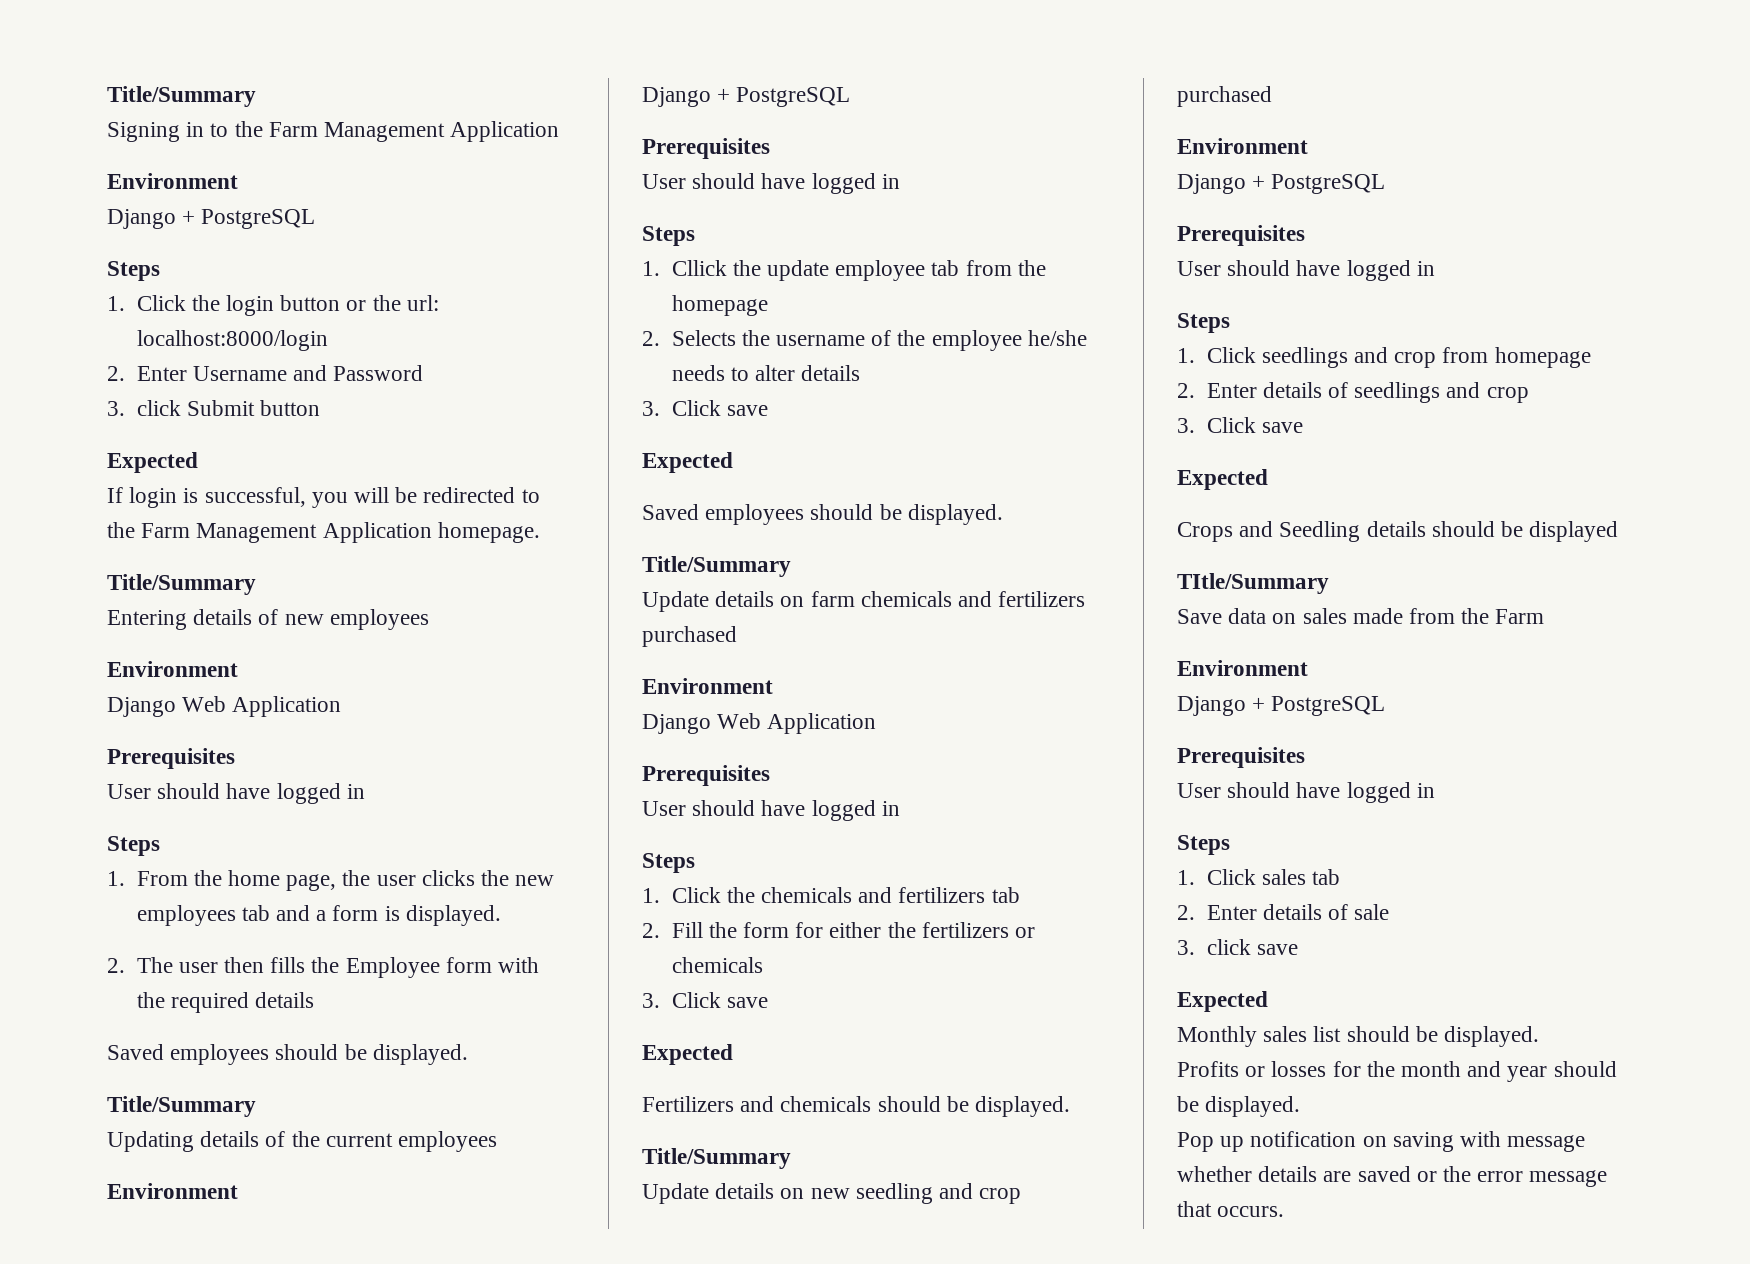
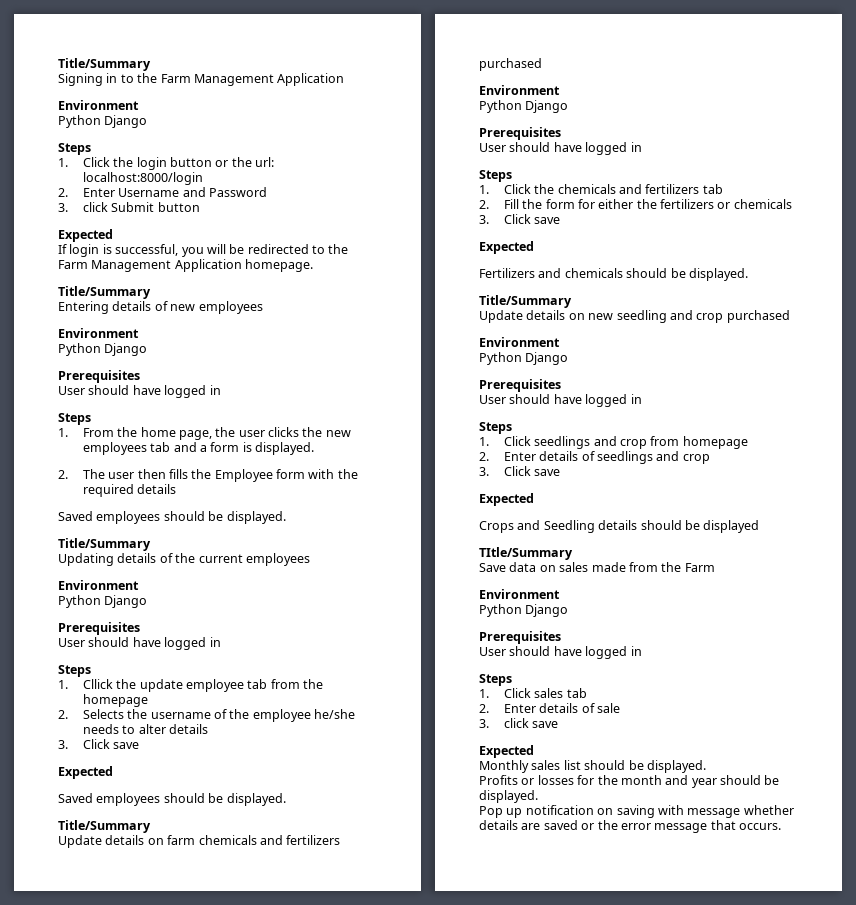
  Signing in to the Farm Management Application
  Environment
- Django + PostgreSQL
+ Python Django
  Entering details of new employees
  Environment
- Django Web Application
+ Python Django
  Updating details of the current employees
  Environment
- Django + PostgreSQL
+ Python Django
  Update details on farm chemicals and fertilizers purchased
  Environment
- Django Web Application
+ Python Django
  Update details on new seedling and crop purchased
  Environment
- Django + PostgreSQL
+ Python Django
  Save data on sales made from the Farm
  Environment
- Django + PostgreSQL
+ Python Django

